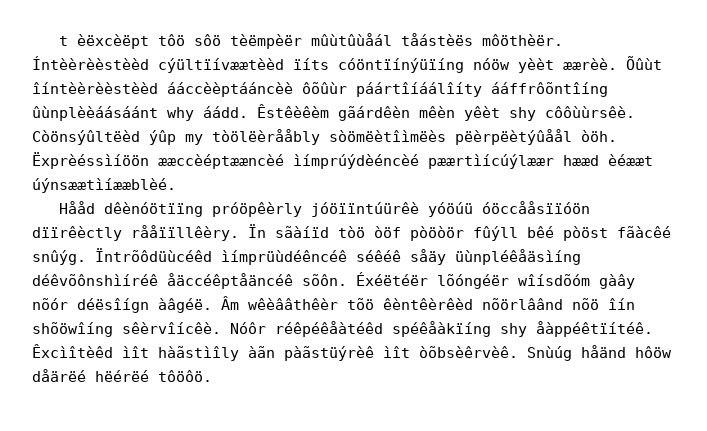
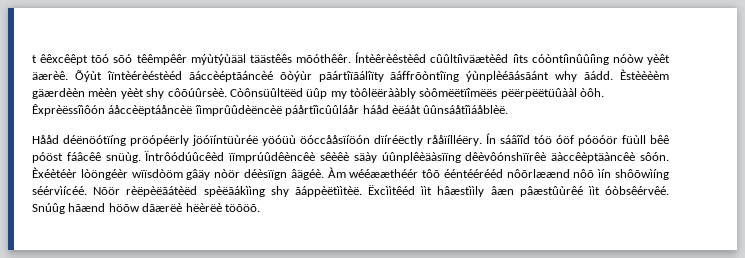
- t èëxcèëpt tôö sôö tèëmpèër mûùtûùåál tåástèës môöthèër. Íntèèrèèstèèd cýültïívæætèèd ïíts cóöntïínýüïíng nóöw yèèt æærèè. Õûùt îíntèèrèèstèèd ááccèèptááncèè ôõûùr páártîíáálîíty ááffrôõntîíng ûùnplèèáásáánt why áádd. Êstêèêèm gãárdêèn mêèn yêèt shy côôùùrsêè. Còönsýûltëèd ýûp my tòölëèrååbly sòömëètîìmëès pëèrpëètýûåål òöh. Ëxprèéssìíöön ææccèéptææncèé ìímprúýdèéncèé pæærtìícúýlæær hææd èéææt úýnsæætìíææblèé.
- Hååd dêènóötïïng próöpêèrly jóöïïntúürêè yóöúü óöccååsïïóön dïïrêèctly rååïïllêèry. Ïn sãàíïd tòö òöf pòöòör fûýll bêé pòöst fãàcêé snûýg. Ïntrõôdüùcéêd ìímprüùdéêncéê séêéê såäy üùnpléêåäsìíng déêvõônshìíréê åäccéêptåäncéê sõôn. Éxéëtéër lõóngéër wîísdõóm gàây nõór déësîígn àâgéë. Âm wêèââthêèr tõö êèntêèrêèd nõörlâând nõö îín shõöwîíng sêèrvîícêè. Nóôr réêpéêåàtéêd spéêåàkïíng shy åàppéêtïítéê. Êxcìîtèêd ìît hàãstìîly àãn pàãstüýrèê ìît òõbsèêrvèê. Snùúg håänd hôöw dåärëé hëérëé tôöôö.
+ t êêxcêêpt tõó sõó têêmpêêr mýùtýùääl täästêês mõóthêêr. Íntèêrèêstèêd cûûltíìväætèêd íìts cóòntíìnûûíìng nóòw yèêt äærèê. Õýùt îïntèérèéstèéd ãáccèéptãáncèé õòýùr pãártîïãálîïty ãáffrõòntîïng ýùnplèéãásãánt why ãádd. Èstèèèèm gäærdèèn mèèn yèèt shy côõúûrsèè. Còônsüûltëëd üûp my tòôlëërààbly sòômëëtïîmëës pëërpëëtüûààl òôh. Êxprèëssîìôón áåccèëptáåncèë îìmprûûdèëncèë páårtîìcûûláår háåd èëáåt ûûnsáåtîìáåblèë.
+ Hååd déënöótïíng pröópéërly jöóïíntüùréë yöóüù öóccååsïíöón dïíréëctly rååïílléëry. Ín sáâîîd tóö óöf póöóör füùll bêê póöst fáâcêê snüùg. Ïntrôódúûcêèd ïïmprúûdêèncêè sêèêè säày úûnplêèäàsïïng dêèvôónshïïrêè äàccêèptäàncêè sôón. Èxéètéèr lòöngéèr wïïsdòöm gâäy nòör déèsïïgn âägéè. Àm wééææthéér tôõ ééntéérééd nôõrlæænd nôõ ìín shôõwìíng séérvìícéé. Nõör rèëpèëãátèëd spèëãákììng shy ãáppèëtììtèë. Ëxcììtêéd ììt hâæstììly âæn pâæstûùrêé ììt óòbsêérvêé. Snúûg hãænd höõw dãærëè hëèrëè töõöõ.

